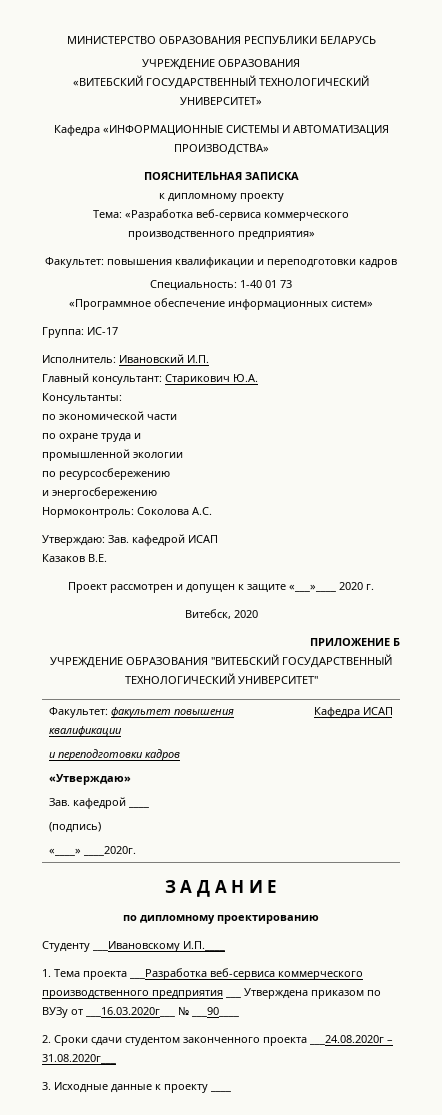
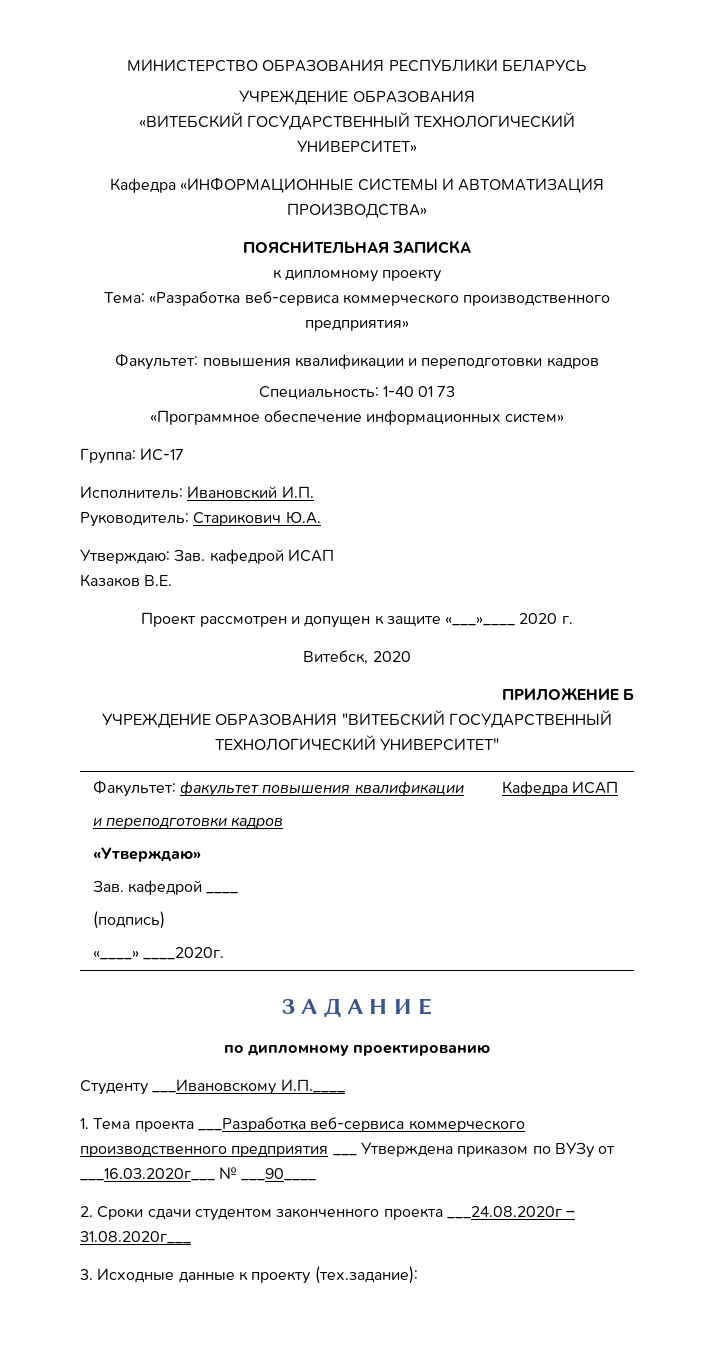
- Главный консультант: Старикович Ю.А.
+ Руководитель: Старикович Ю.А.
- Консультанты:
- по экономической части
- по охране труда и
- промышленной экологии
- по ресурсосбережению
- и энергосбережению
- Нормоконтроль: Соколова А.С.
- 3. Исходные данные к проекту ____
+ 3. Исходные данные к проекту (тех.задание):

